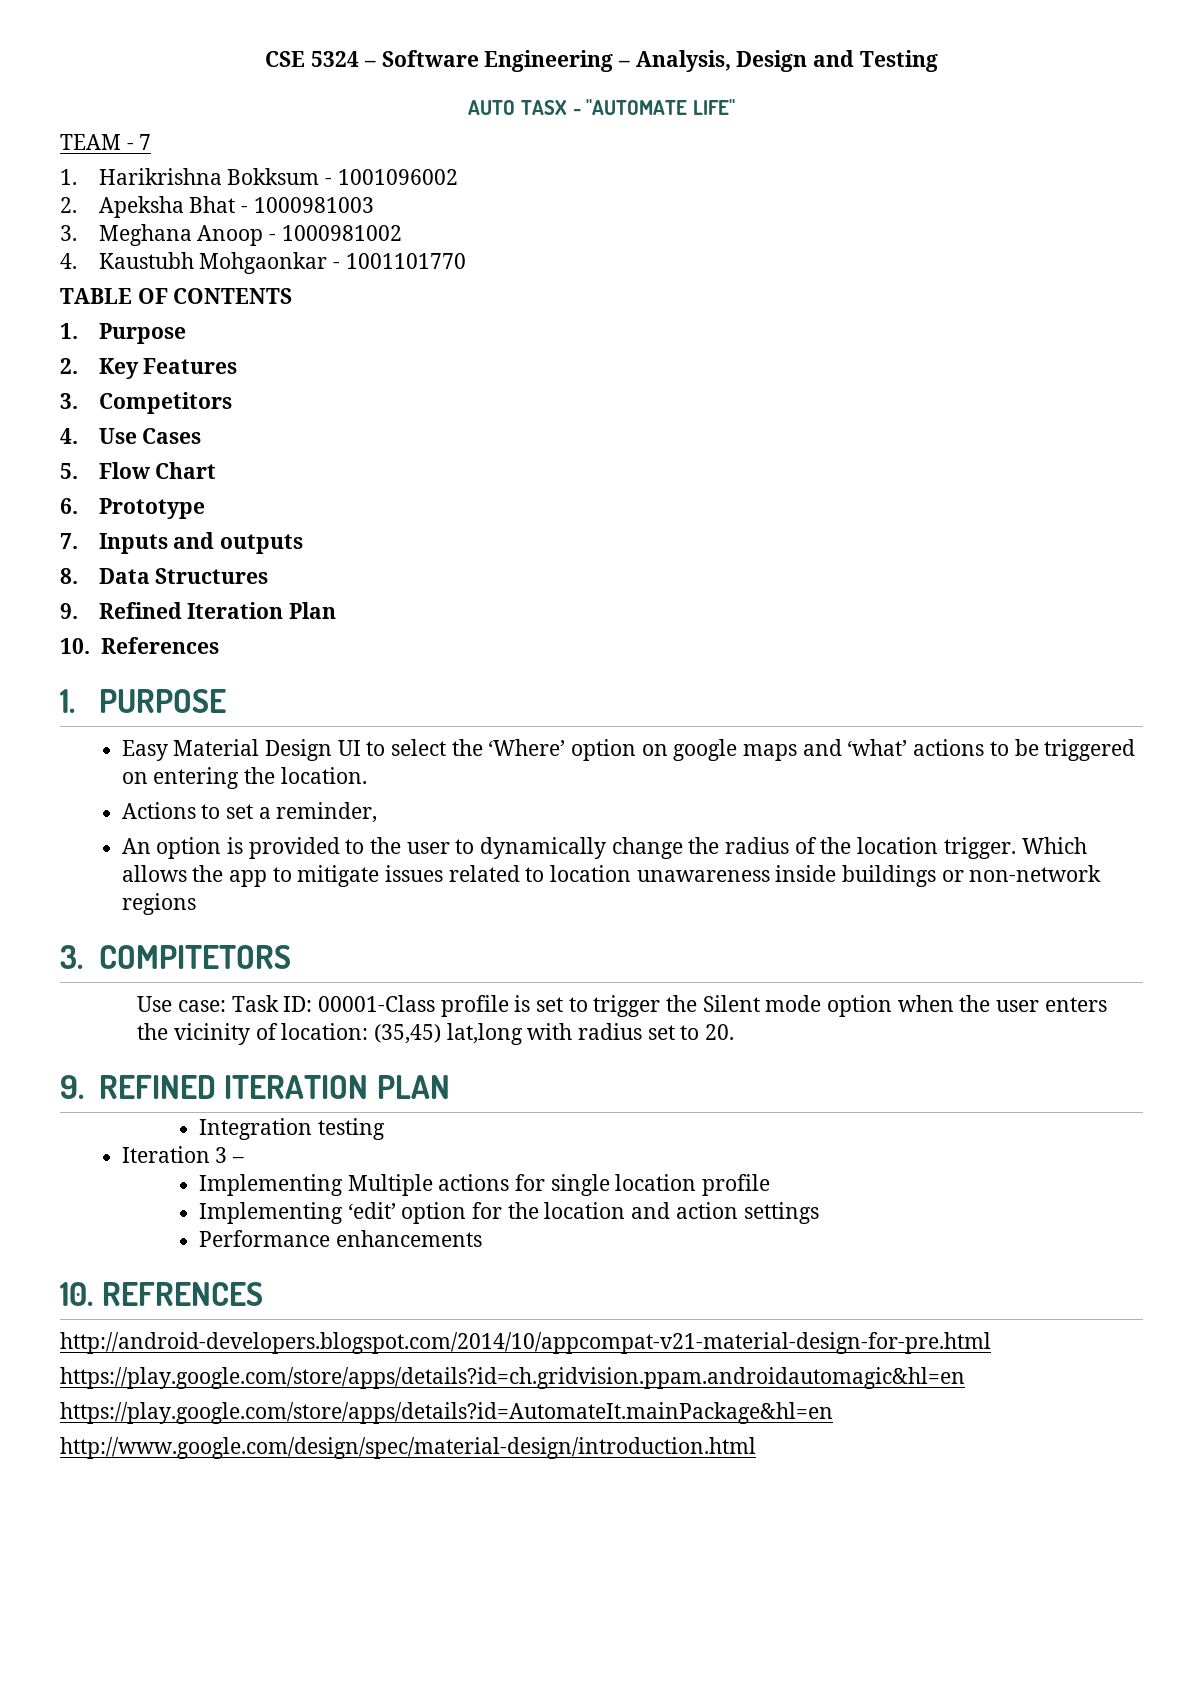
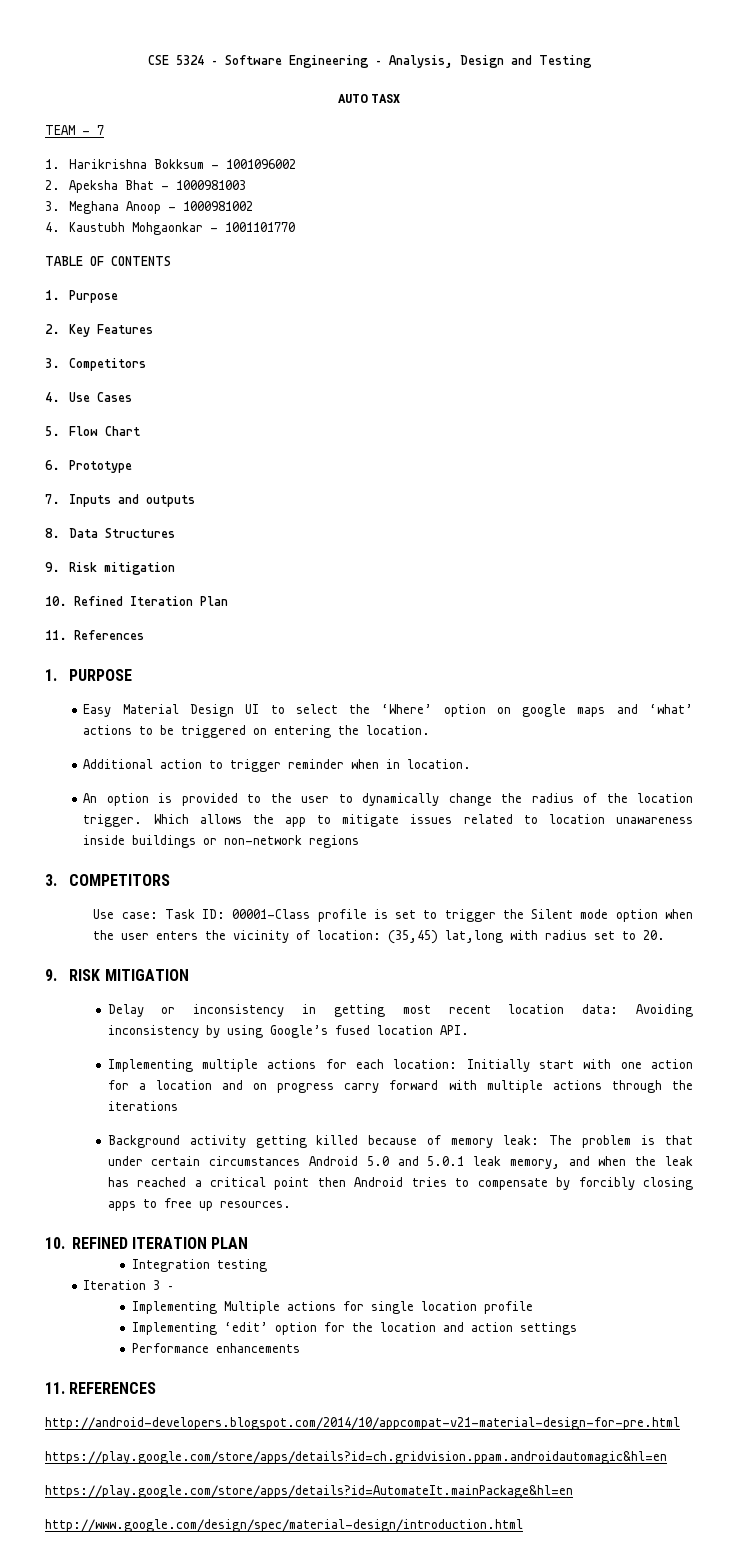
- AUTO TASX - "AUTOMATE LIFE"
+ AUTO TASX
- 9. Refined Iteration Plan
+ 9. Risk mitigation
+ 10. Refined Iteration Plan
- 10. References
+ 11. References
- Actions to set a reminder,
+ Additional action to trigger reminder when in location.
- 3. COMPITETORS
+ 3. COMPETITORS
- 9. REFINED ITERATION PLAN
+ 9. RISK MITIGATION
+ Delay or inconsistency in getting most recent location data: Avoiding inconsistency by using Google’s fused location API.
+ Implementing multiple actions for each location: Initially start with one action for a location and on progress carry forward with multiple actions through the iterations
+ Background activity getting killed because of memory leak: The problem is that under certain circumstances Android 5.0 and 5.0.1 leak memory, and when the leak has reached a critical point then Android tries to compensate by forcibly closing apps to free up resources.
+ 10. REFINED ITERATION PLAN
- 10. REFRENCES
+ 11. REFERENCES

